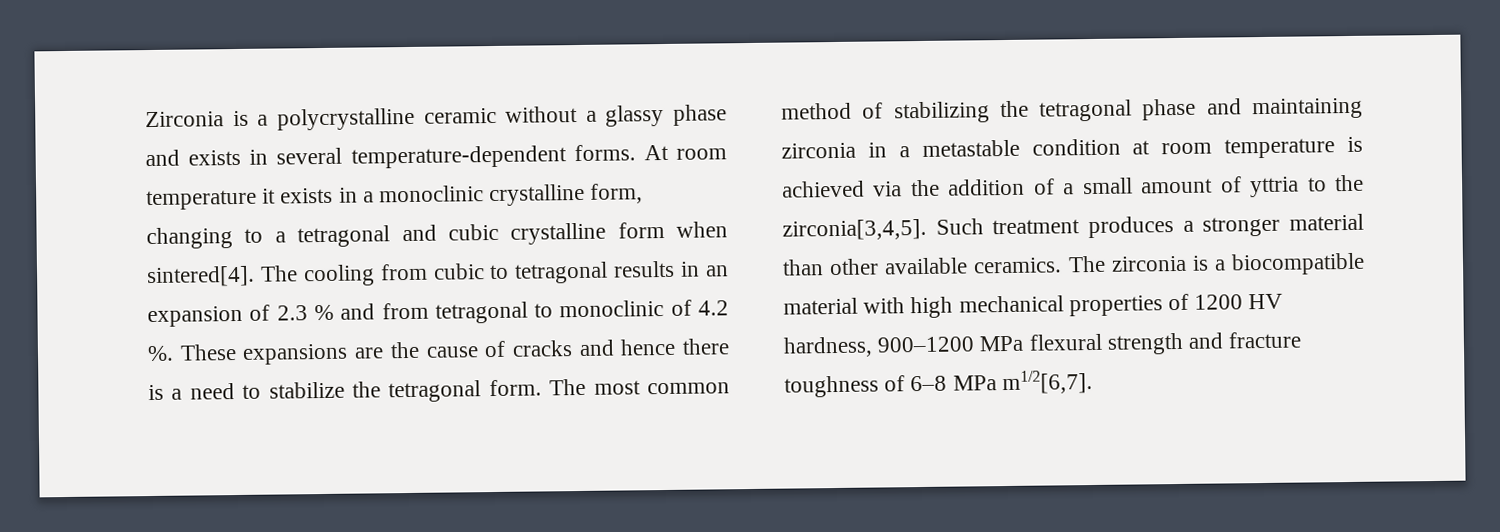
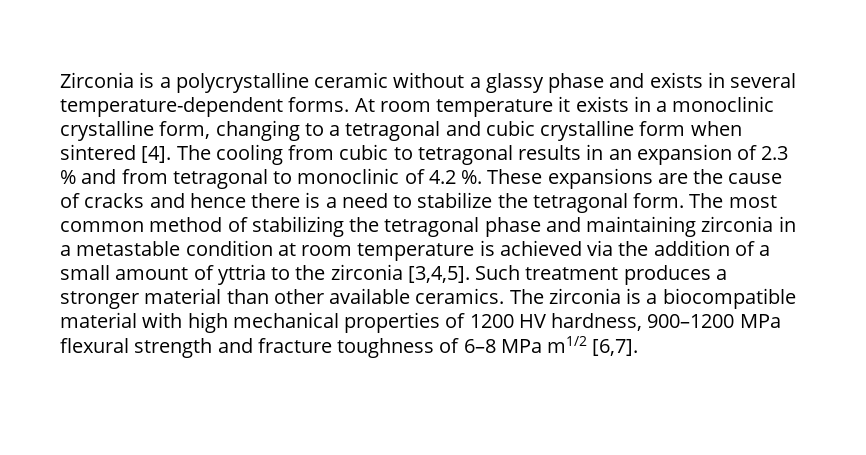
- At room temperature it exists in a monoclinic crystalline form, changing to a tetragonal and cubic crystalline form when sintered[4].
+ At room temperature it exists in a monoclinic crystalline form, changing to a tetragonal and cubic crystalline form when sintered [4].
- The most common method of stabilizing the tetragonal phase and maintaining zirconia in a metastable condition at room temperature is achieved via the addition of a small amount of yttria to the zirconia[3,4,5].
+ The most common method of stabilizing the tetragonal phase and maintaining zirconia in a metastable condition at room temperature is achieved via the addition of a small amount of yttria to the zirconia [3,4,5].
- The zirconia is a biocompatible material with high mechanical properties of 1200 HV hardness, 900–1200 MPa flexural strength and fracture toughness of 6–8 MPa m1/2[6,7].
+ The zirconia is a biocompatible material with high mechanical properties of 1200 HV hardness, 900–1200 MPa flexural strength and fracture toughness of 6–8 MPa m1/2 [6,7].

